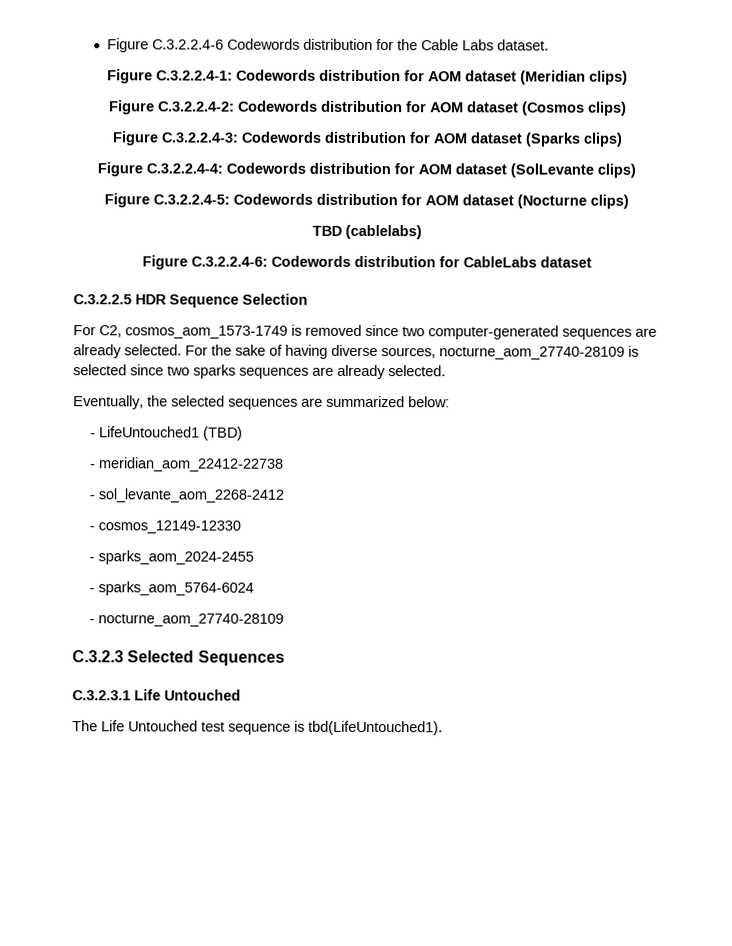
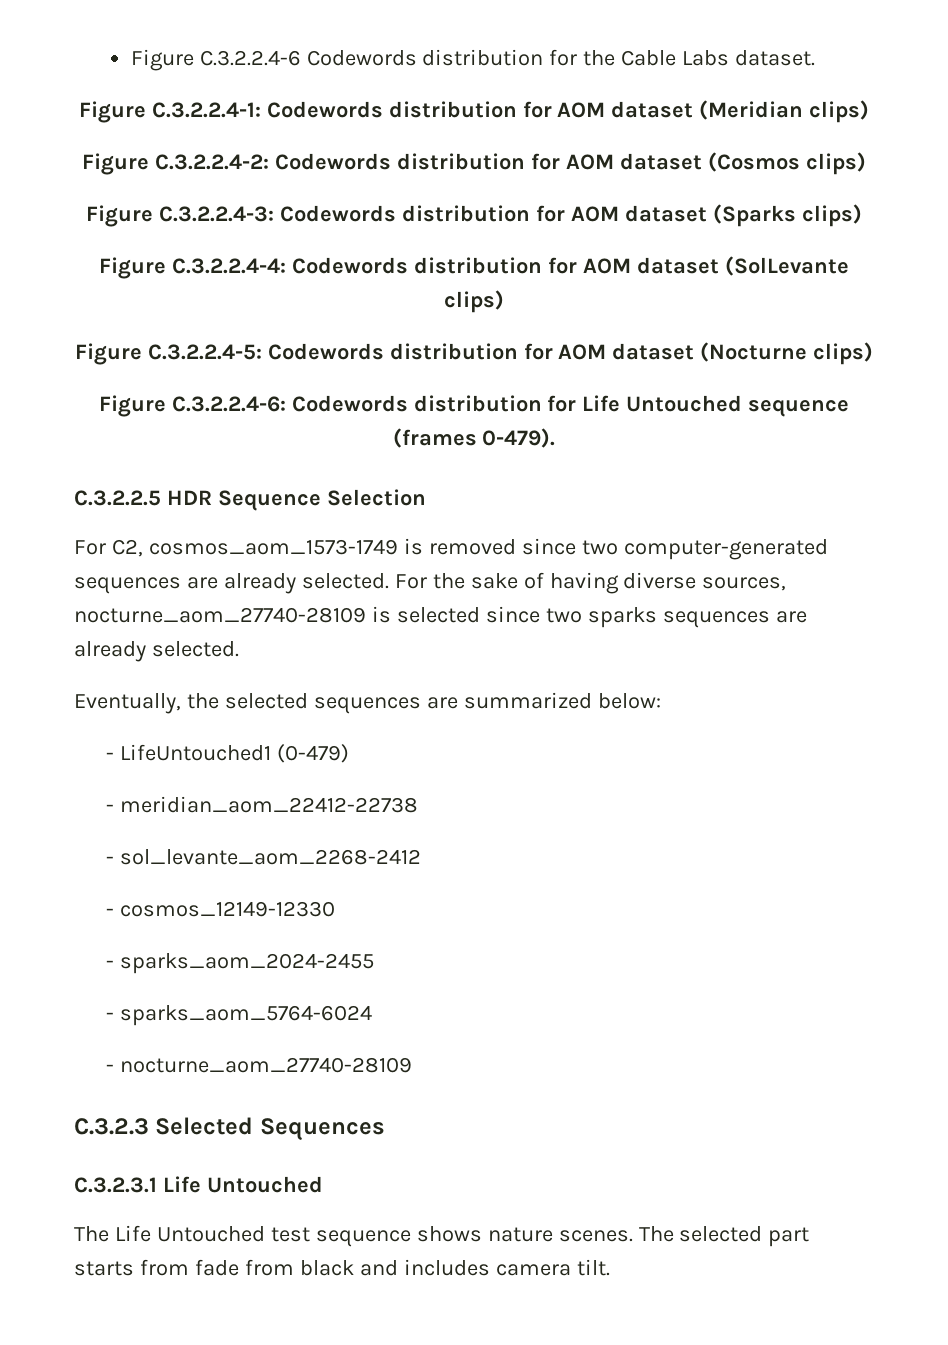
- TBD (cablelabs)
- Figure C.3.2.2.4-6: Codewords distribution for CableLabs dataset
+ Figure C.3.2.2.4-6: Codewords distribution for Life Untouched sequence (frames 0-479).
- - LifeUntouched1 (TBD)
+ - LifeUntouched1 (0-479)
- The Life Untouched test sequence is tbd(LifeUntouched1).
+ The Life Untouched test sequence shows nature scenes. The selected part starts from fade from black and includes camera tilt.

